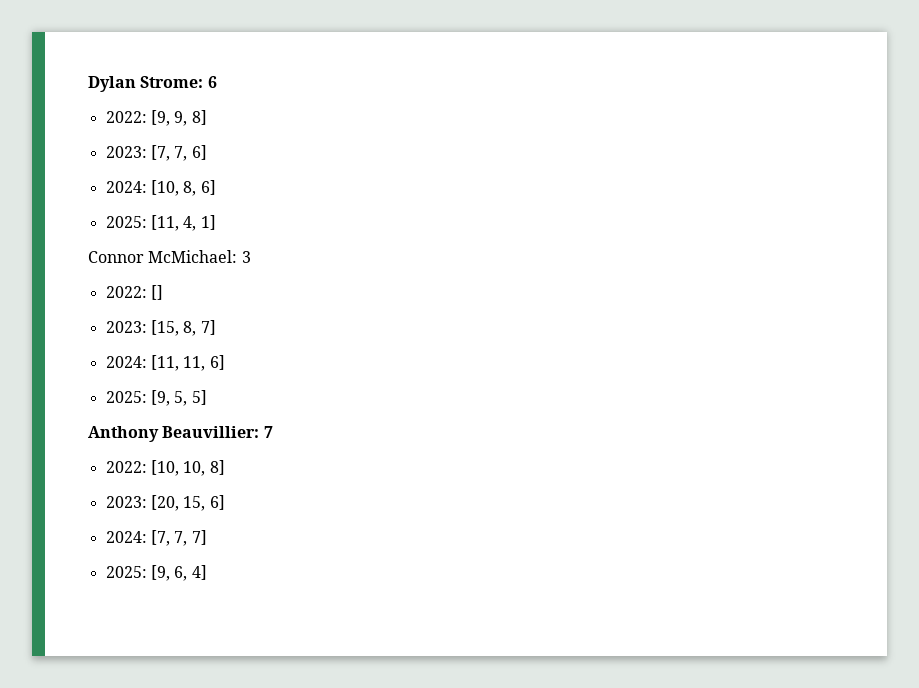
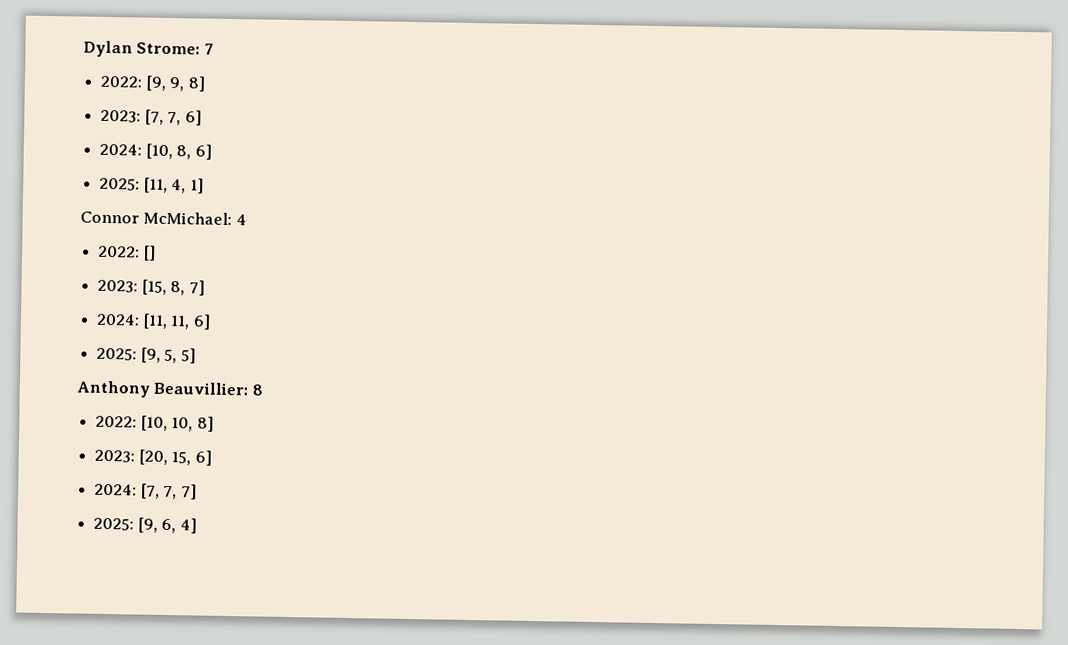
- Dylan Strome: 6
+ Dylan Strome: 7
- Connor McMichael: 3
+ Connor McMichael: 4
- Anthony Beauvillier: 7
+ Anthony Beauvillier: 8

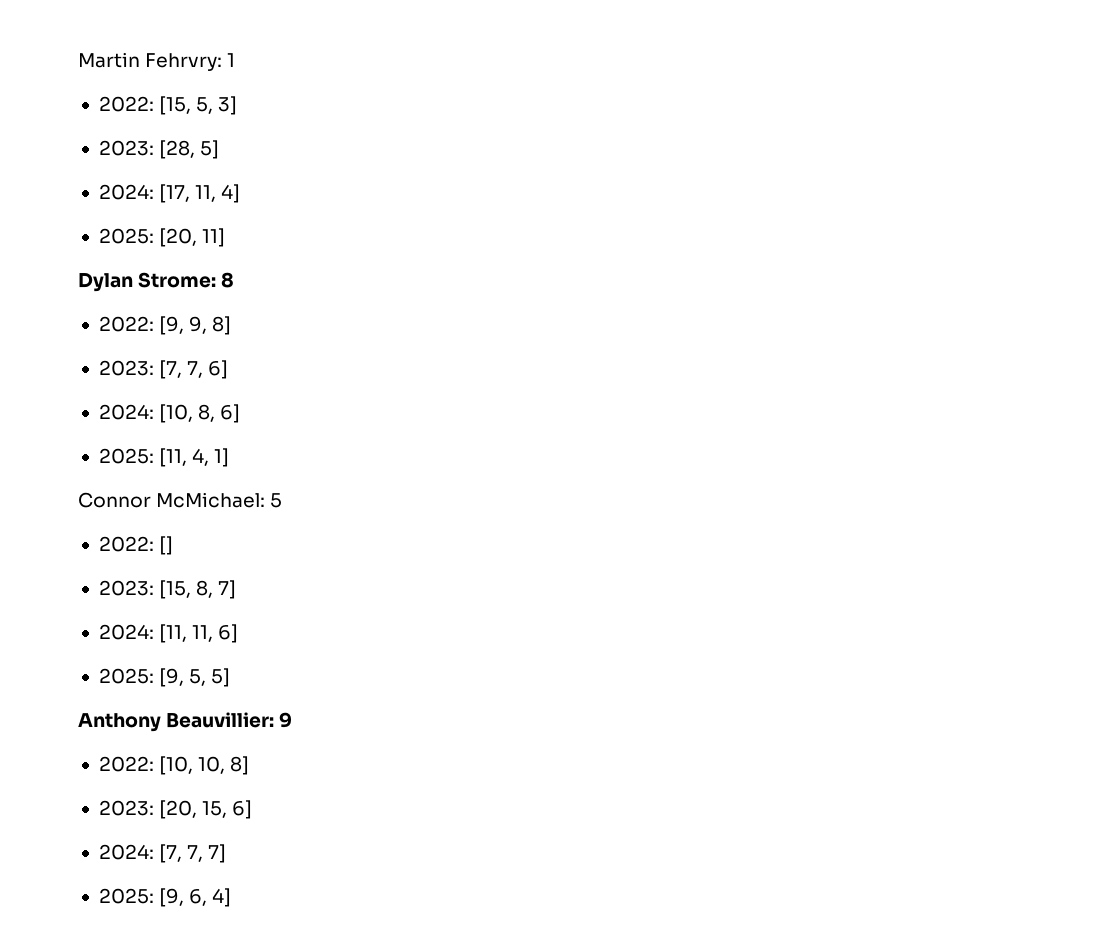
+ Martin Fehrvry: 1
+ 2022: [15, 5, 3]
+ 2023: [28, 5]
+ 2024: [17, 11, 4]
+ 2025: [20, 11]
- Dylan Strome: 7
+ Dylan Strome: 8
- Connor McMichael: 4
+ Connor McMichael: 5
- Anthony Beauvillier: 8
+ Anthony Beauvillier: 9

